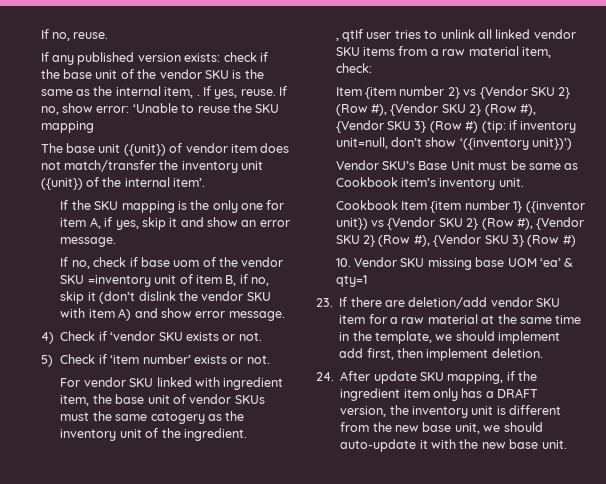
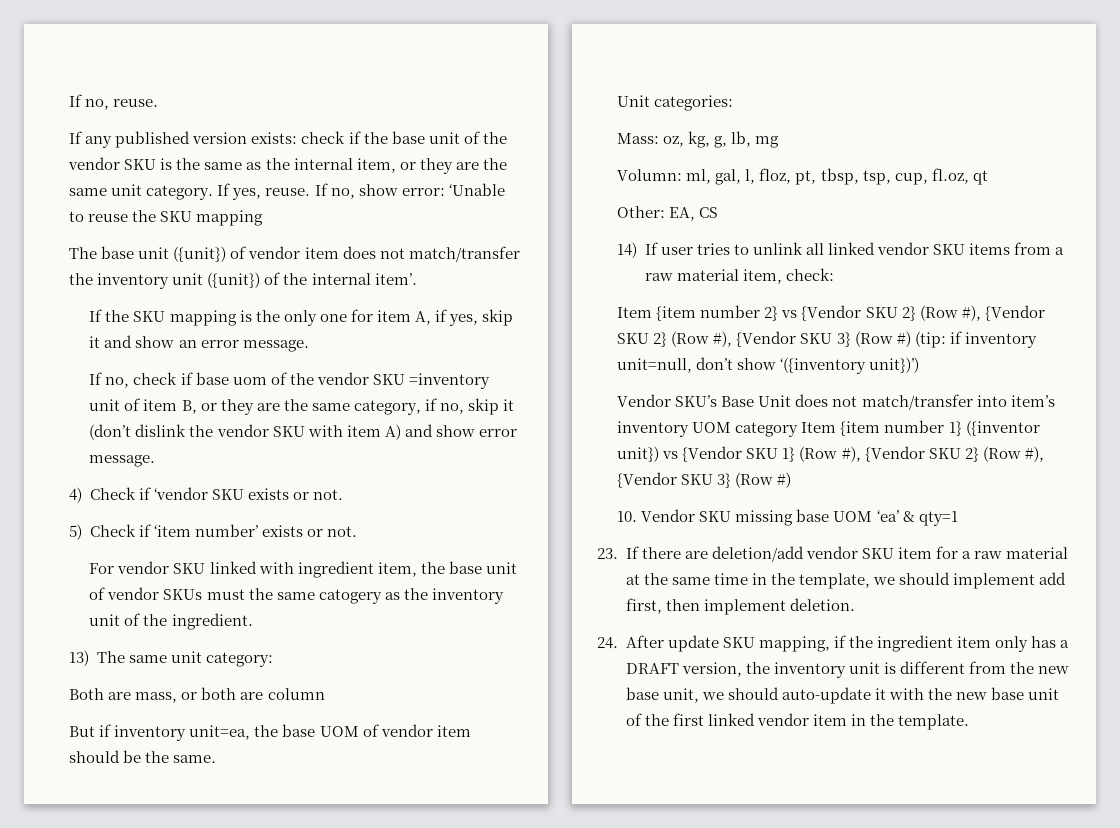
- If any published version exists: check if the base unit of the vendor SKU is the same as the internal item, .
+ If any published version exists: check if the base unit of the vendor SKU is the same as the internal item, or they are the same unit category.
- If no, check if base uom of the vendor SKU =inventory unit of item B, if no, skip it (don’t dislink the vendor SKU with item A) and show error message.
+ If no, check if base uom of the vendor SKU =inventory unit of item B, or they are the same category, if no, skip it (don’t dislink the vendor SKU with item A) and show error message.
- , qtIf user tries to unlink all linked vendor SKU items from a raw material item, check:
+ 13) The same unit category:
+ Both are mass, or both are column
+ But if inventory unit=ea, the base UOM of vendor item should be the same.
+ Unit categories:
+ Mass: oz, kg, g, lb, mg
+ Volumn: ml, gal, l, floz, pt, tbsp, tsp, cup, fl.oz, qt
+ Other: EA, CS
+ 14) If user tries to unlink all linked vendor SKU items from a raw material item, check:
- Vendor SKU’s Base Unit must be same as Cookbook item’s inventory unit.
- Cookbook Item {item number 1} ({inventor unit}) vs {Vendor SKU 2} (Row #), {Vendor SKU 2} (Row #), {Vendor SKU 3} (Row #)
+ Vendor SKU’s Base Unit does not match/transfer into item’s inventory UOM category Item {item number 1} ({inventor unit}) vs {Vendor SKU 1} (Row #), {Vendor SKU 2} (Row #), {Vendor SKU 3} (Row #)
- 24. After update SKU mapping, if the ingredient item only has a DRAFT version, the inventory unit is different from the new base unit, we should auto-update it with the new base unit.
+ 24. After update SKU mapping, if the ingredient item only has a DRAFT version, the inventory unit is different from the new base unit, we should auto-update it with the new base unit of the first linked vendor item in the template.

